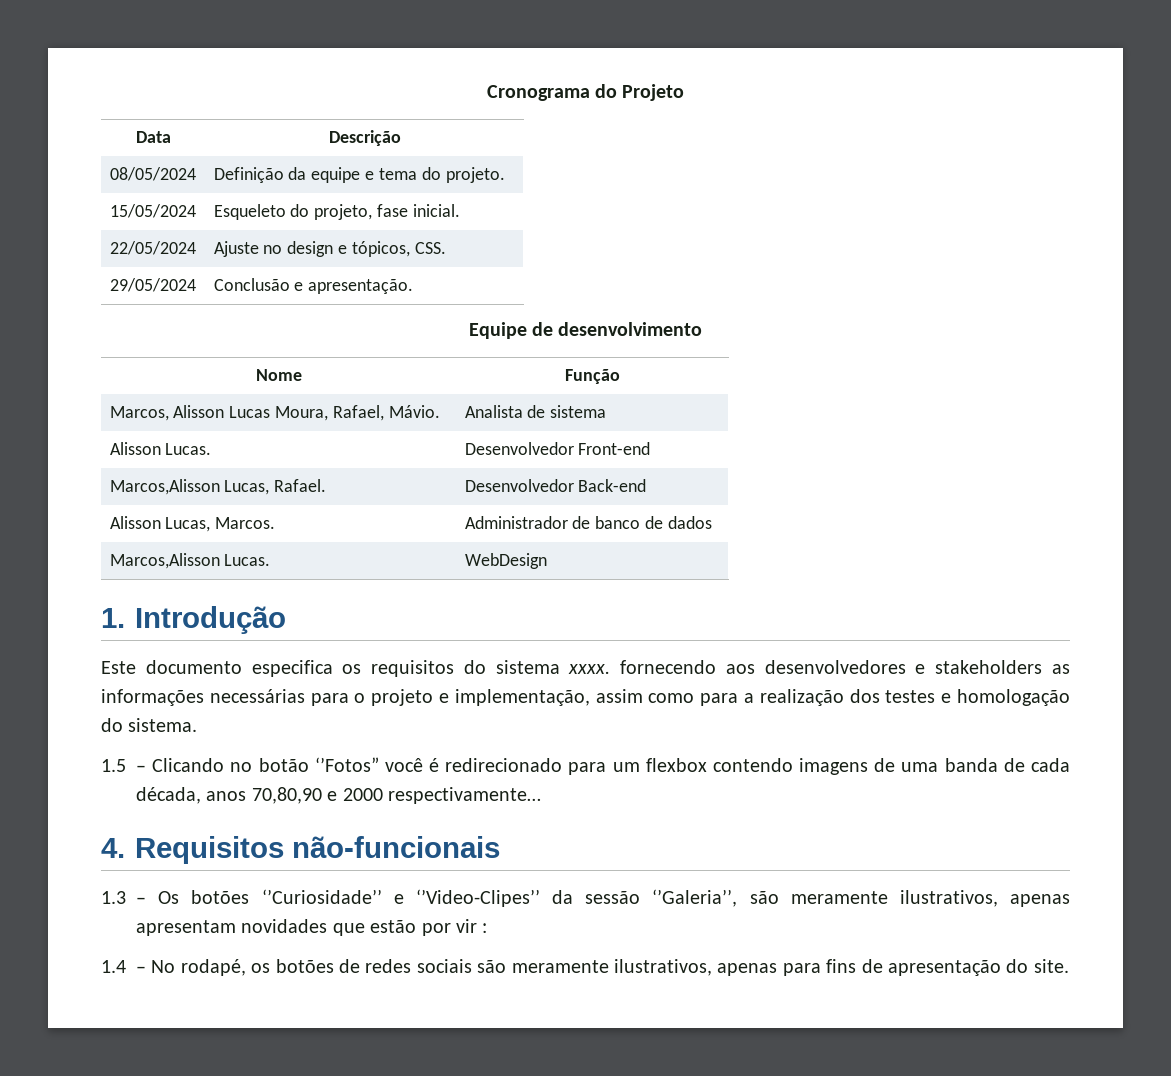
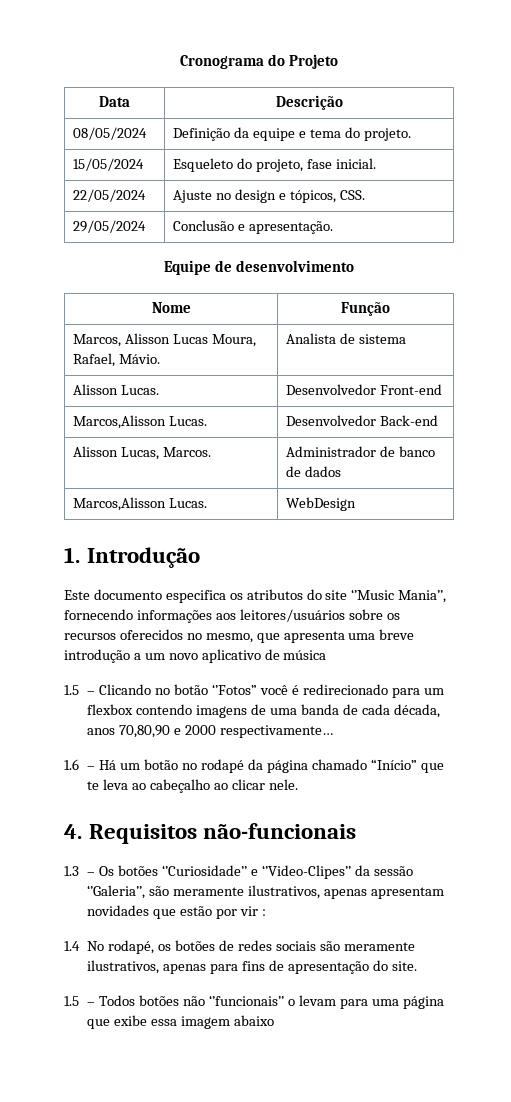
- Marcos,Alisson Lucas, Rafael. | Desenvolvedor Back-end
+ Marcos,Alisson Lucas. | Desenvolvedor Back-end
- Este documento especifica os requisitos do sistema xxxx. fornecendo aos desenvolvedores e stakeholders as informações necessárias para o projeto e implementação, assim como para a realização dos testes e homologação do sistema.
+ Este documento especifica os atributos do site ‘’Music Mania’’, fornecendo informações aos leitores/usuários sobre os recursos oferecidos no mesmo, que apresenta uma breve introdução a um novo aplicativo de música
+ 1.6 – Há um botão no rodapé da página chamado “Início” que te leva ao cabeçalho ao clicar nele.
- 1.4 – No rodapé, os botões de redes sociais são meramente ilustrativos, apenas para fins de apresentação do site.
+ 1.4 No rodapé, os botões de redes sociais são meramente ilustrativos, apenas para fins de apresentação do site.
+ 1.5 – Todos botões não ‘’funcionais’’ o levam para uma página que exibe essa imagem abaixo

